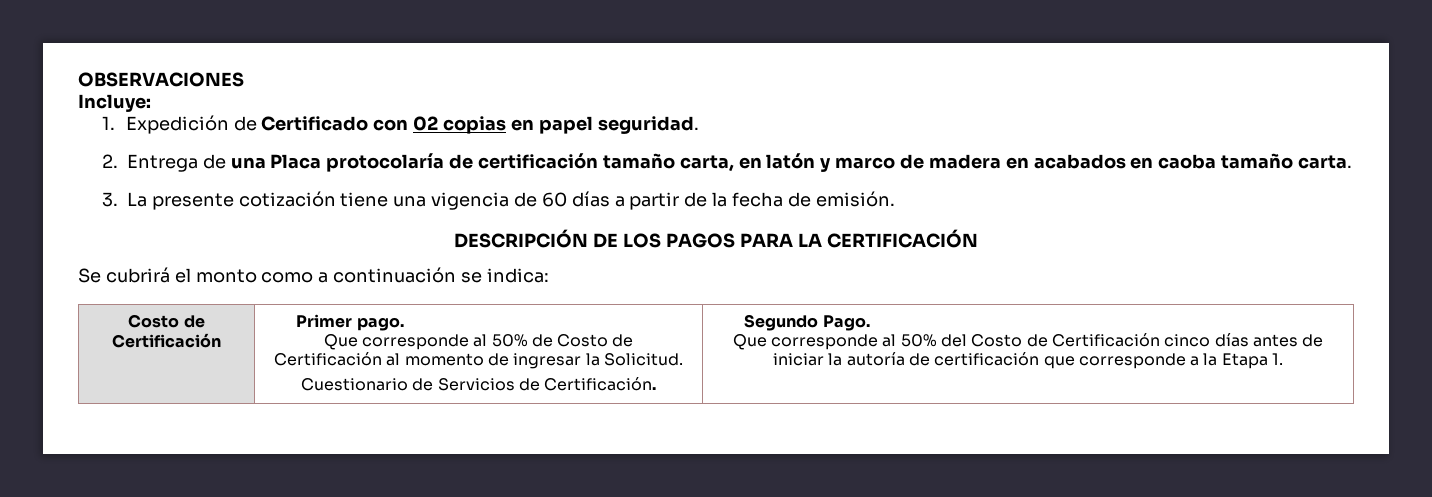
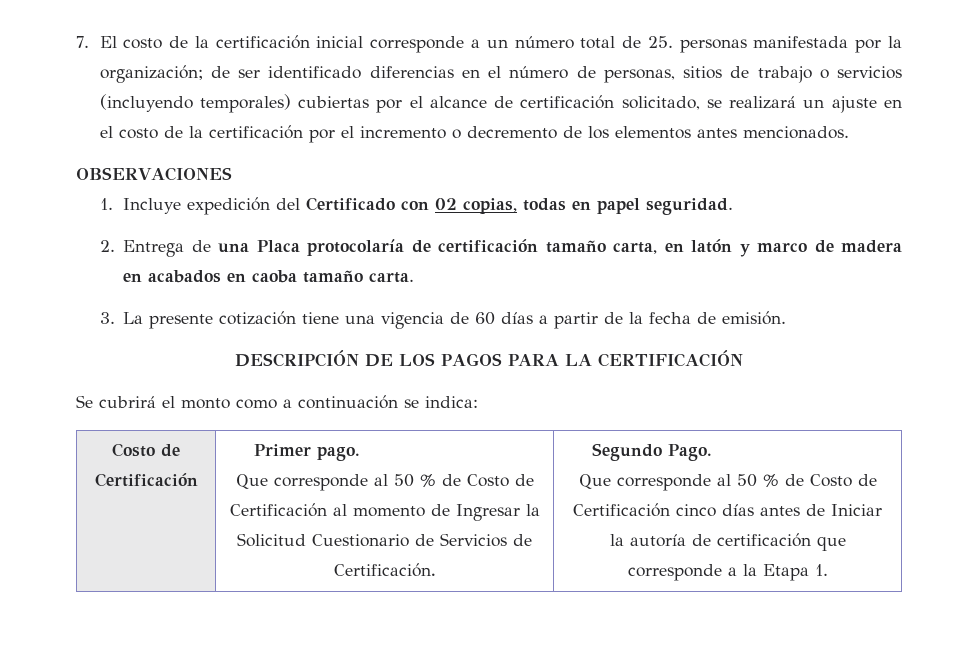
+ 7. El costo de la certificación inicial corresponde a un número total de 25. personas manifestada por la organización; de ser identificado diferencias en el número de personas, sitios de trabajo o servicios (incluyendo temporales) cubiertas por el alcance de certificación solicitado, se realizará un ajuste en el costo de la certificación por el incremento o decremento de los elementos antes mencionados.
- Incluye:
- 1. Expedición de Certificado con 02 copias en papel seguridad.
+ 1. Incluye expedición del Certificado con 02 copias, todas en papel seguridad.
- Que corresponde al 50% de Costo de Certificación al momento de ingresar la Solicitud.
- Cuestionario de Servicios de Certificación.
+ Que corresponde al 50 % de Costo de Certificación al momento de Ingresar la Solicitud Cuestionario de Servicios de Certificación.
- Que corresponde al 50% del Costo de Certificación cinco días antes de iniciar la autoría de certificación que corresponde a la Etapa 1.
+ Que corresponde al 50 % de Costo de Certificación cinco días antes de Iniciar la autoría de certificación que corresponde a la Etapa 1.

